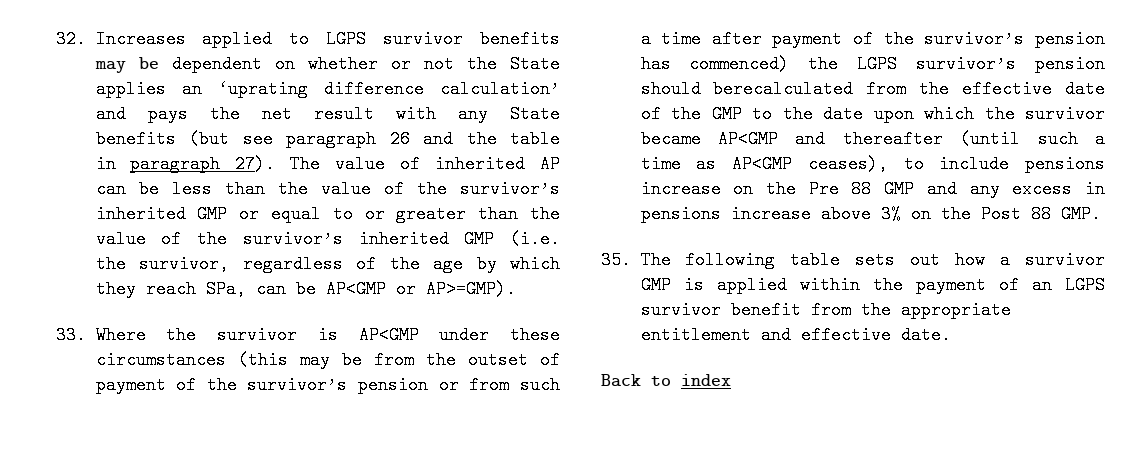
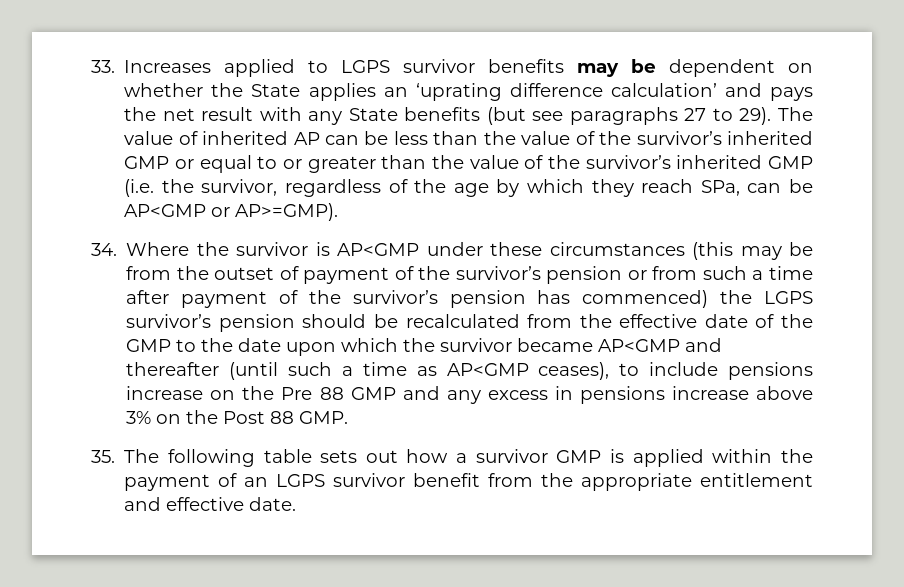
- 32. Increases applied to LGPS survivor benefits may be dependent on whether or not the State applies an ‘uprating difference calculation’ and pays the net result with any State benefits (but see paragraph 26 and the table in paragraph 27).
+ 33. Increases applied to LGPS survivor benefits may be dependent on whether the State applies an ‘uprating difference calculation’ and pays the net result with any State benefits (but see paragraphs 27 to 29).
- 33. Where the survivor is AP<GMP under these circumstances (this may be from the outset of payment of the survivor’s pension or from such a time after payment of the survivor’s pension has commenced) the LGPS survivor’s pension should berecalculated from the effective date of the GMP to the date upon which the survivor became AP<GMP and thereafter (until such a time as AP<GMP ceases), to include pensions increase on the Pre 88 GMP and any excess in pensions increase above 3% on the Post 88 GMP.
+ 34. Where the survivor is AP<GMP under these circumstances (this may be from the outset of payment of the survivor’s pension or from such a time after payment of the survivor’s pension has commenced) the LGPS survivor’s pension should be recalculated from the effective date of the GMP to the date upon which the survivor became AP<GMP and thereafter (until such a time as AP<GMP ceases), to include pensions increase on the Pre 88 GMP and any excess in pensions increase above 3% on the Post 88 GMP.
- Back to index

